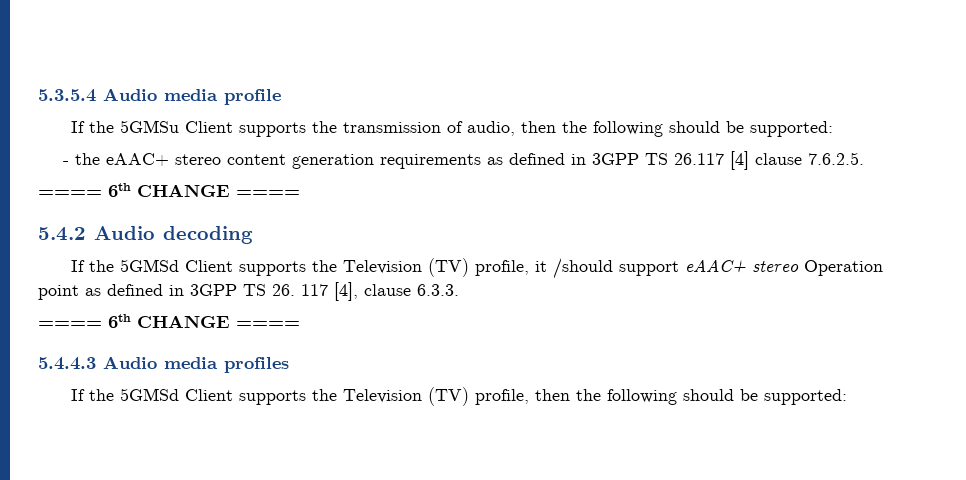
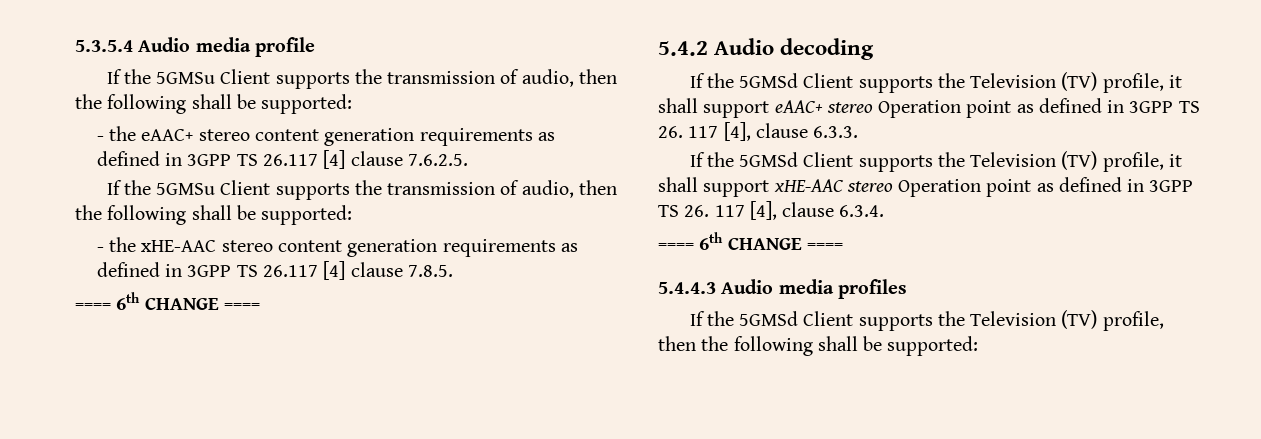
  5.3.5.4 Audio media profile
- If the 5GMSu Client supports the transmission of audio, then the following should be supported:
+ If the 5GMSu Client supports the transmission of audio, then the following shall be supported:
  - the eAAC+ stereo content generation requirements as defined in 3GPP TS 26.117 [4] clause 7.6.2.5.
+ If the 5GMSu Client supports the transmission of audio, then the following shall be supported:
+ - the xHE-AAC stereo content generation requirements as defined in 3GPP TS 26.117 [4] clause 7.8.5.
- If the 5GMSd Client supports the Television (TV) profile, it /should support eAAC+ stereo Operation point as defined in 3GPP TS 26. 117 [4], clause 6.3.3.
+ If the 5GMSd Client supports the Television (TV) profile, it shall support eAAC+ stereo Operation point as defined in 3GPP TS 26. 117 [4], clause 6.3.3.
+ If the 5GMSd Client supports the Television (TV) profile, it shall support xHE-AAC stereo Operation point as defined in 3GPP TS 26. 117 [4], clause 6.3.4.
- If the 5GMSd Client supports the Television (TV) profile, then the following should be supported:
+ If the 5GMSd Client supports the Television (TV) profile, then the following shall be supported:

